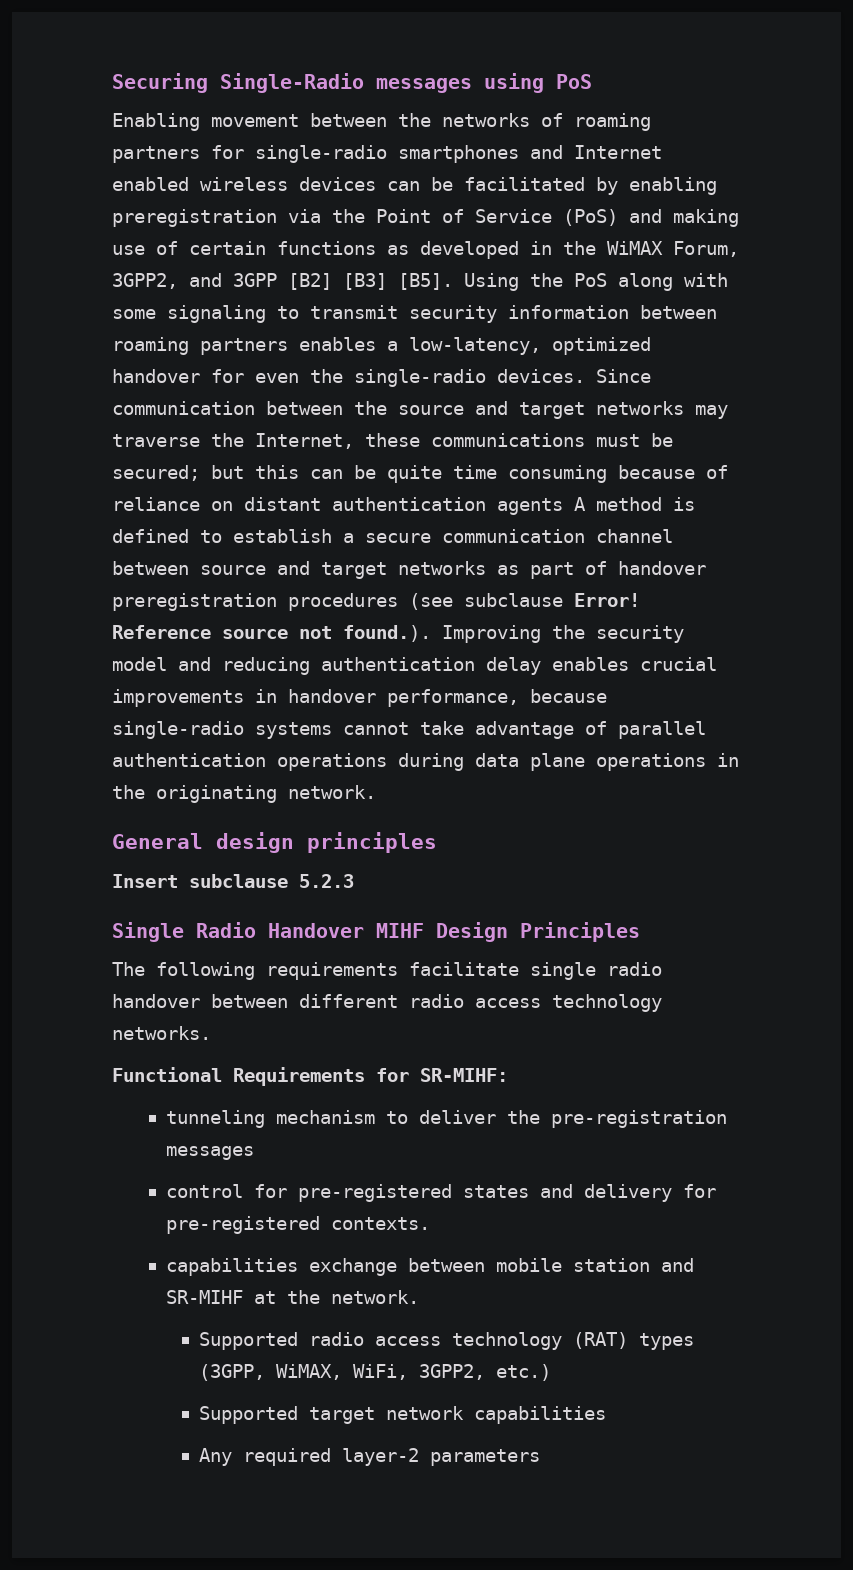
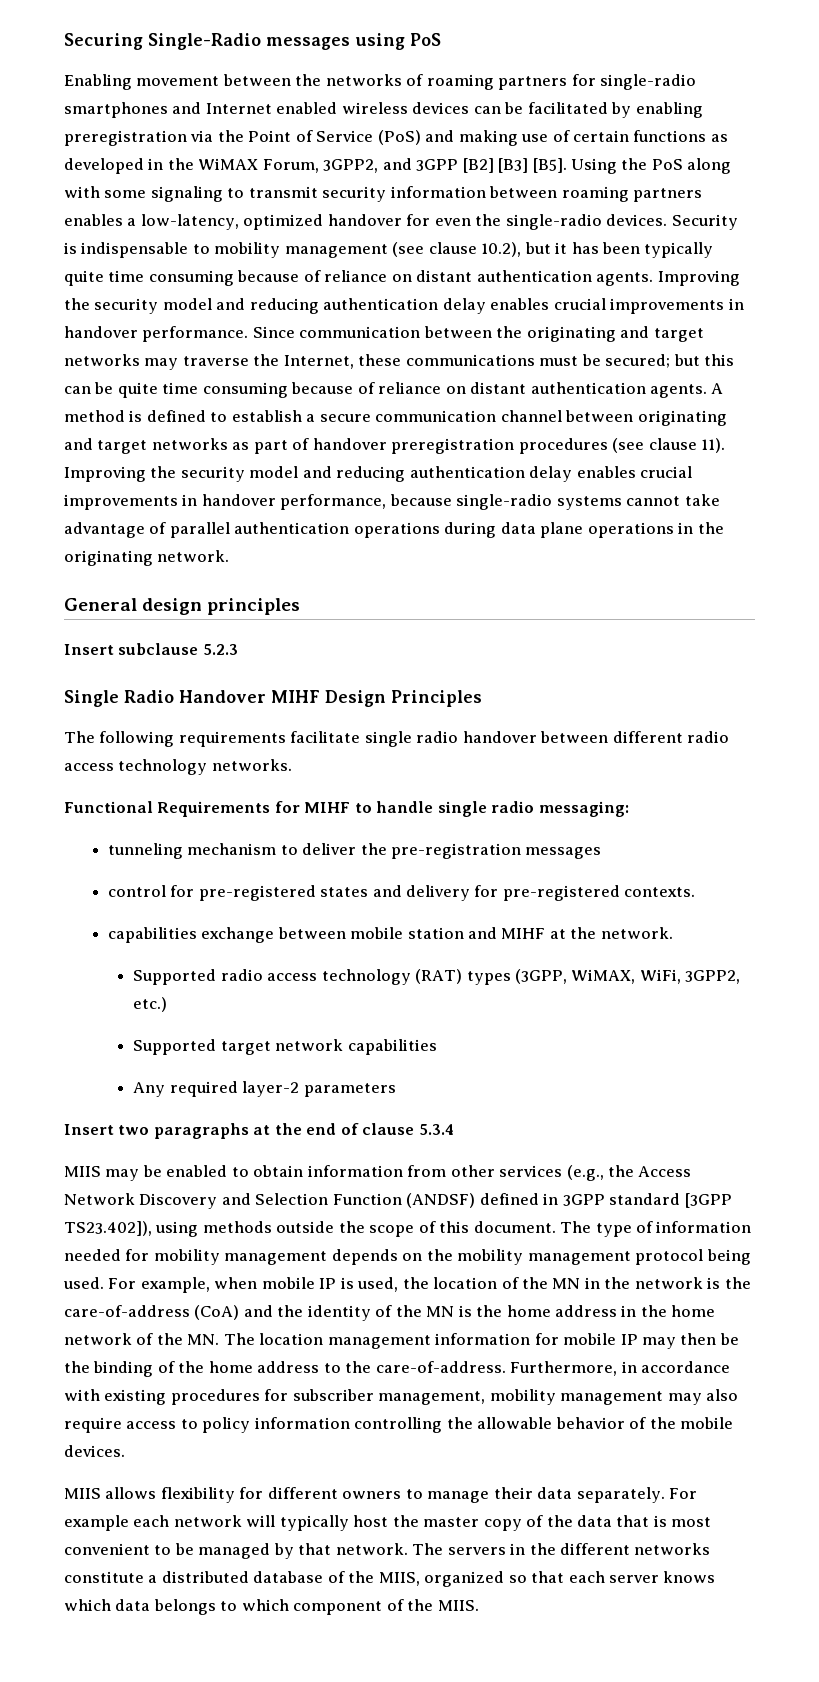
+ Security is indispensable to mobility management (see clause 10.2), but it has been typically quite time consuming because of reliance on distant authentication agents. Improving the security model and reducing authentication delay enables crucial improvements in handover performance.
- Since communication between the source and target networks may traverse the Internet, these communications must be secured;
+ Since communication between the originating and target networks may traverse the Internet, these communications must be secured;
- but this can be quite time consuming because of reliance on distant authentication agents A method is defined to establish a secure communication channel between source and target networks as part of handover preregistration procedures (see subclause Error! Reference source not found.). Improving the security model and reducing authentication delay enables crucial improvements in handover performance, because single-radio systems cannot take advantage of parallel authentication operations during data plane operations in the originating network.
+ but this can be quite time consuming because of reliance on distant authentication agents. A method is defined to establish a secure communication channel between originating and target networks as part of handover preregistration procedures (see clause 11). Improving the security model and reducing authentication delay enables crucial improvements in handover performance, because single-radio systems cannot take advantage of parallel authentication operations during data plane operations in the originating network.
- Functional Requirements for SR-MIHF:
+ Functional Requirements for MIHF to handle single radio messaging:
- capabilities exchange between mobile station and SR-MIHF at the network.
+ capabilities exchange between mobile station and MIHF at the network.
+ Insert two paragraphs at the end of clause 5.3.4
+ MIIS may be enabled to obtain information from other services (e.g., the Access Network Discovery and Selection Function (ANDSF) defined in 3GPP standard [3GPP TS23.402]), using methods outside the scope of this document. The type of information needed for mobility management depends on the mobility management protocol being used. For example, when mobile IP is used, the location of the MN in the network is the care-of-address (CoA) and the identity of the MN is the home address in the home network of the MN. The location management information for mobile IP may then be the binding of the home address to the care-of-address. Furthermore, in accordance with existing procedures for subscriber management, mobility management may also require access to policy information controlling the allowable behavior of the mobile devices.
+ MIIS allows flexibility for different owners to manage their data separately. For example each network will typically host the master copy of the data that is most convenient to be managed by that network. The servers in the different networks constitute a distributed database of the MIIS, organized so that each server knows which data belongs to which component of the MIIS.

